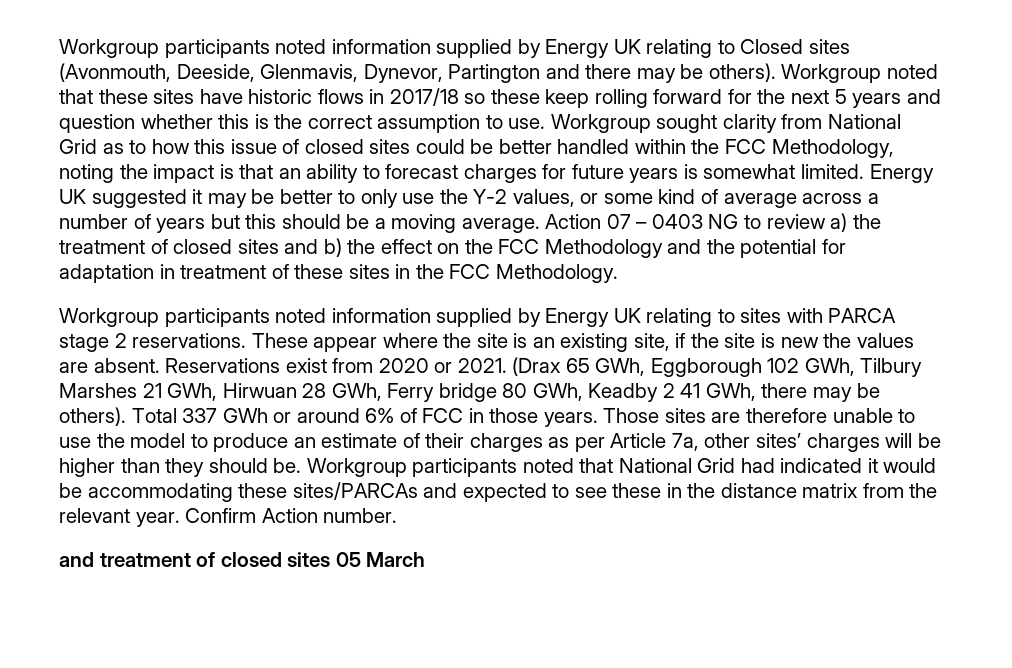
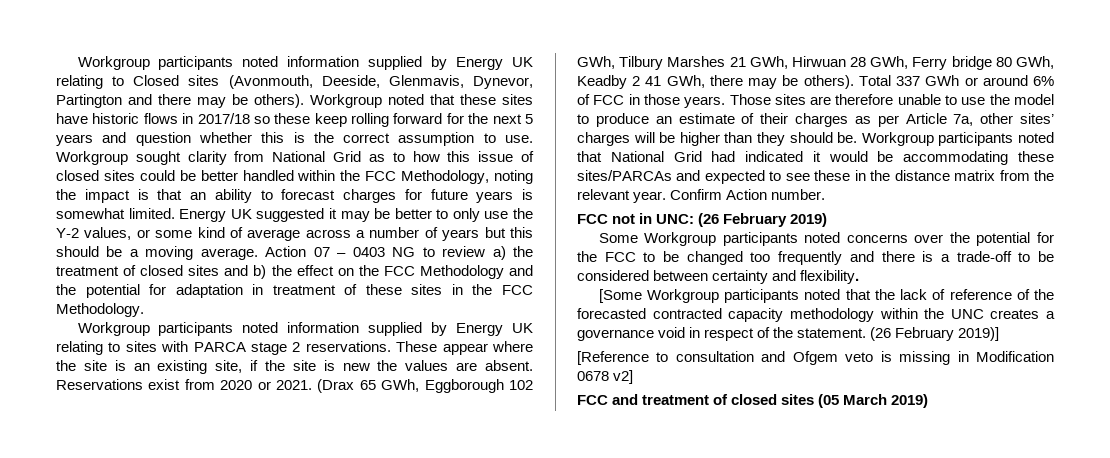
- and treatment of closed sites 05 March
+ FCC not in UNC: (26 February 2019)
+ Some Workgroup participants noted concerns over the potential for the FCC to be changed too frequently and there is a trade-off to be considered between certainty and flexibility.
+ [Some Workgroup participants noted that the lack of reference of the forecasted contracted capacity methodology within the UNC creates a governance void in respect of the statement. (26 February 2019)]
+ [Reference to consultation and Ofgem veto is missing in Modification 0678 v2]
+ FCC and treatment of closed sites (05 March 2019)

